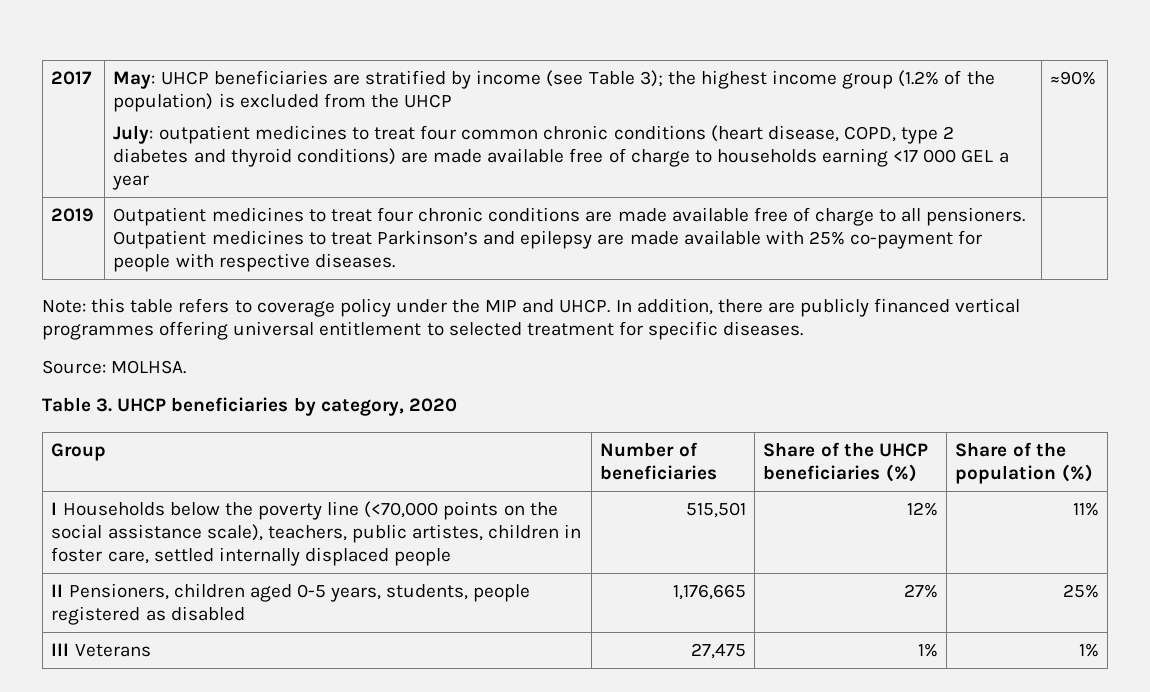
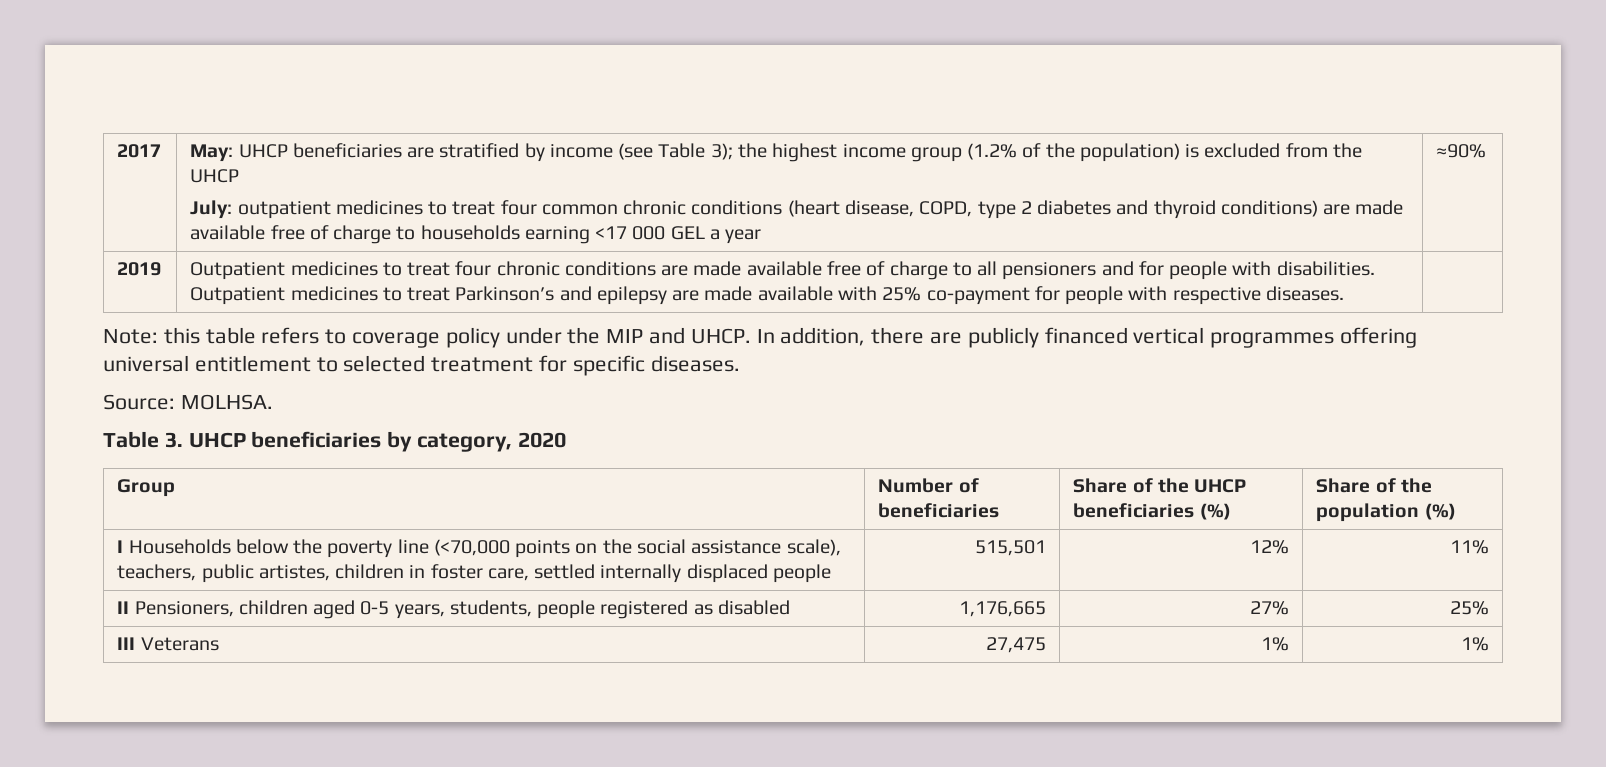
- 2019 | Outpatient medicines to treat four chronic conditions are made available free of charge to all pensioners. Outpatient medicines to treat Parkinson’s and epilepsy are made available with 25% co-payment for people with respective diseases. |
+ 2019 | Outpatient medicines to treat four chronic conditions are made available free of charge to all pensioners and for people with disabilities. Outpatient medicines to treat Parkinson’s and epilepsy are made available with 25% co-payment for people with respective diseases. |

